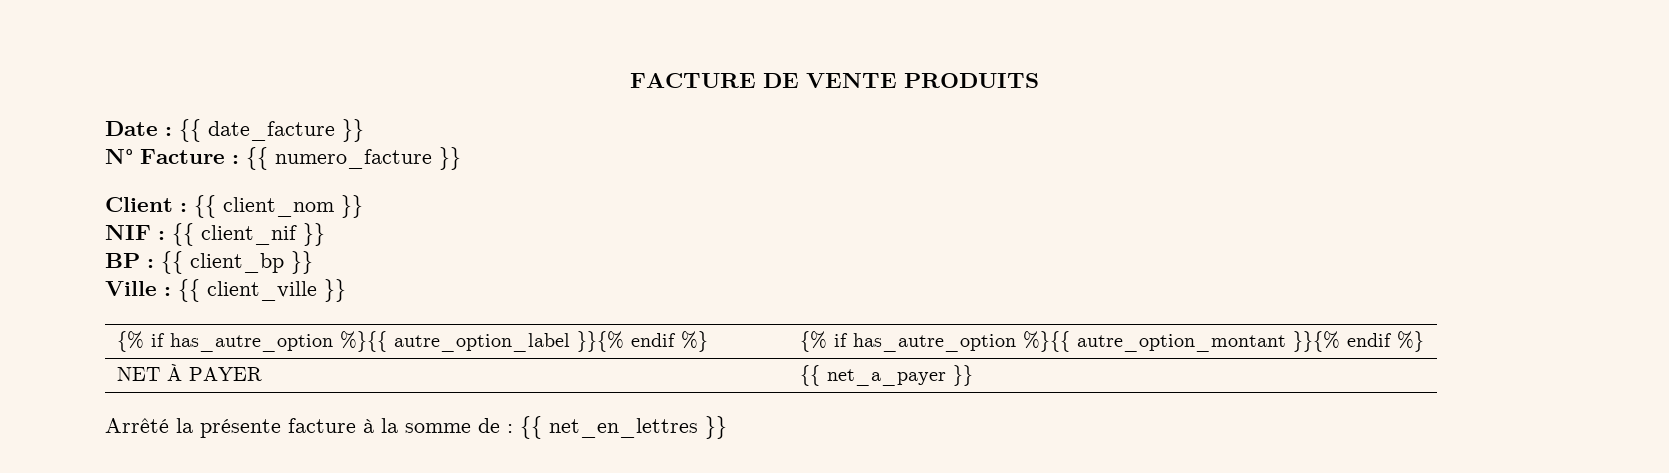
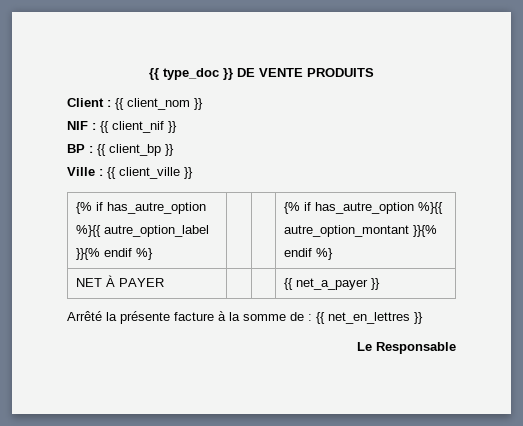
- FACTURE DE VENTE PRODUITS
+ {{ type_doc }} DE VENTE PRODUITS
- Date : {{ date_facture }}
- N° Facture : {{ numero_facture }}
+ Le Responsable

